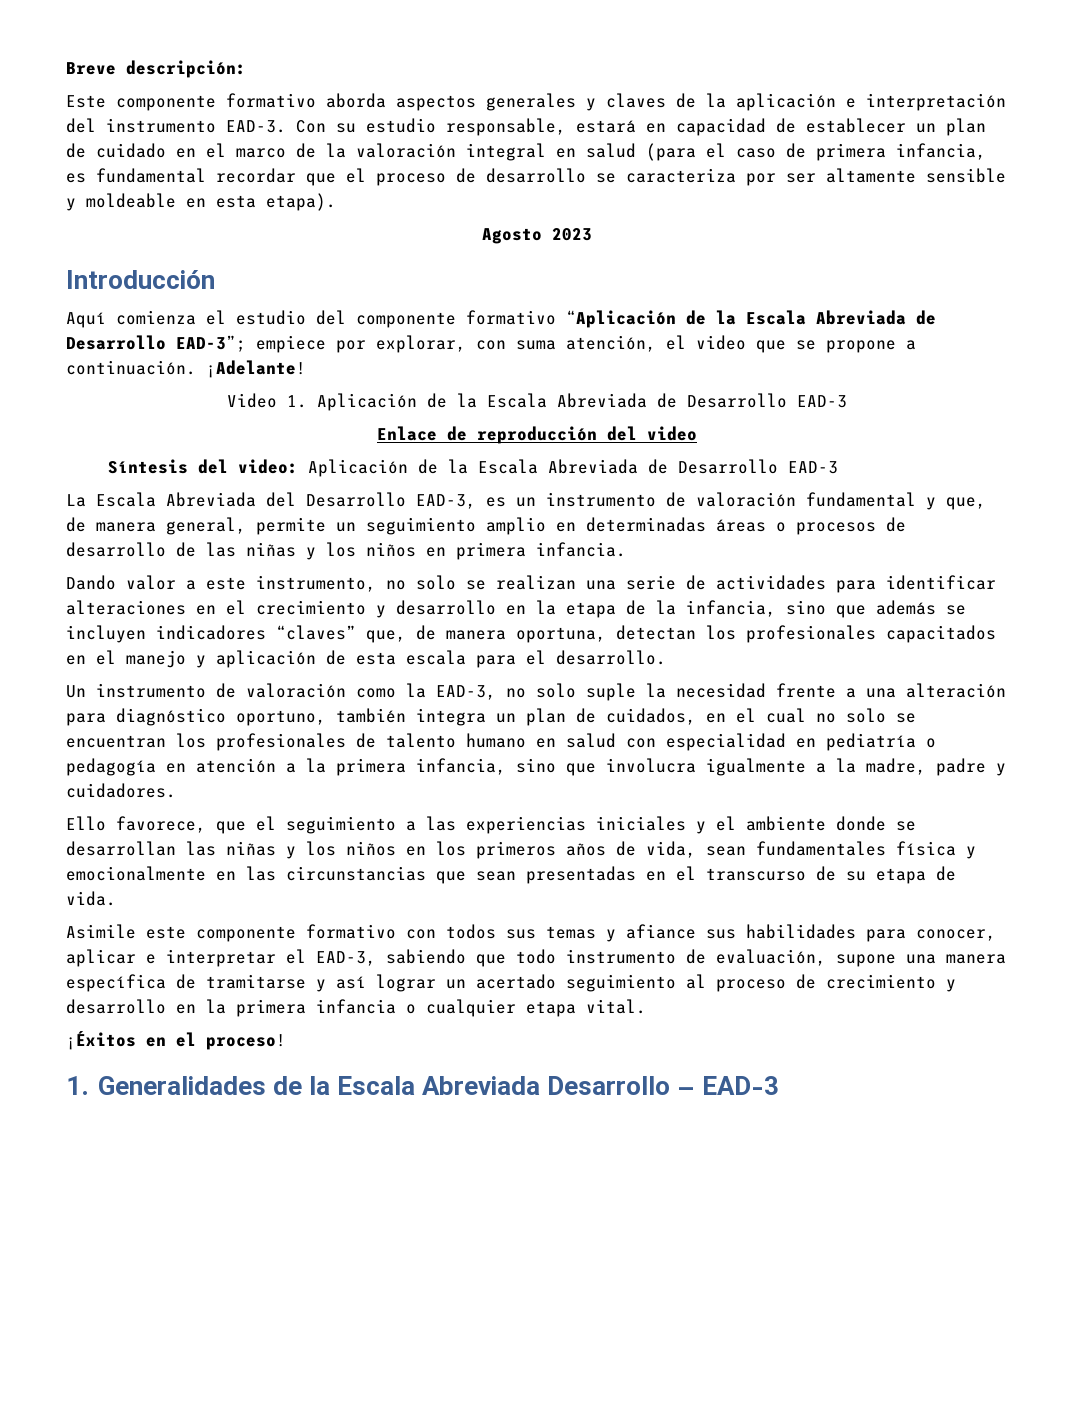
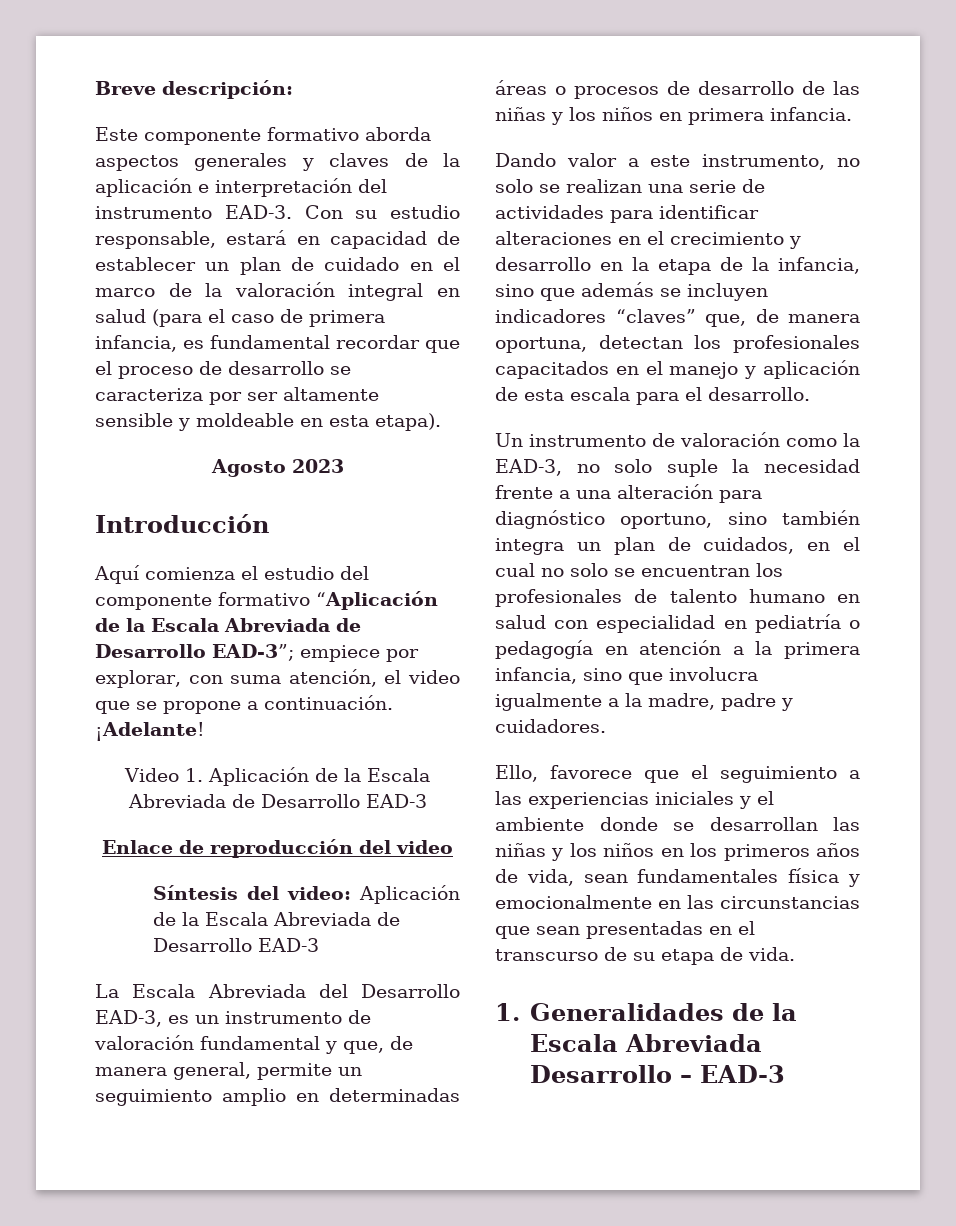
- Un instrumento de valoración como la EAD-3, no solo suple la necesidad frente a una alteración para diagnóstico oportuno, también integra un plan de cuidados, en el cual no solo se encuentran los profesionales de talento humano en salud con especialidad en pediatría o pedagogía en atención a la primera infancia, sino que involucra igualmente a la madre, padre y cuidadores.
+ Un instrumento de valoración como la EAD-3, no solo suple la necesidad frente a una alteración para diagnóstico oportuno, sino también integra un plan de cuidados, en el cual no solo se encuentran los profesionales de talento humano en salud con especialidad en pediatría o pedagogía en atención a la primera infancia, sino que involucra igualmente a la madre, padre y cuidadores.
- Ello favorece, que el seguimiento a las experiencias iniciales y el ambiente donde se desarrollan las niñas y los niños en los primeros años de vida, sean fundamentales física y emocionalmente en las circunstancias que sean presentadas en el transcurso de su etapa de vida.
+ Ello, favorece que el seguimiento a las experiencias iniciales y el ambiente donde se desarrollan las niñas y los niños en los primeros años de vida, sean fundamentales física y emocionalmente en las circunstancias que sean presentadas en el transcurso de su etapa de vida.
- Asimile este componente formativo con todos sus temas y afiance sus habilidades para conocer, aplicar e interpretar el EAD-3, sabiendo que todo instrumento de evaluación, supone una manera específica de tramitarse y así lograr un acertado seguimiento al proceso de crecimiento y desarrollo en la primera infancia o cualquier etapa vital.
- ¡Éxitos en el proceso!

